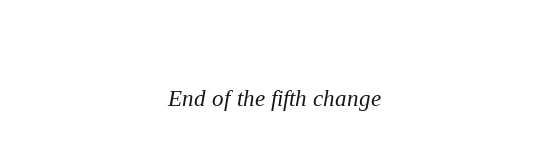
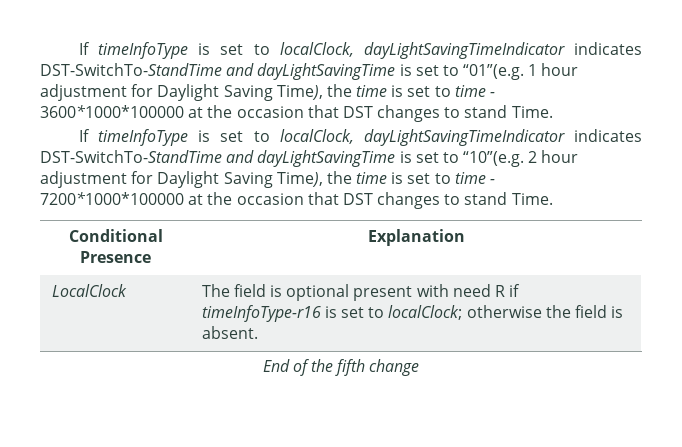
+ If timeInfoType is set to localClock, dayLightSavingTimeIndicator indicates DST-SwitchTo-StandTime and dayLightSavingTime is set to “01”(e.g. 1 hour adjustment for Daylight Saving Time), the time is set to time - 3600*1000*100000 at the occasion that DST changes to stand Time.
+ If timeInfoType is set to localClock, dayLightSavingTimeIndicator indicates DST-SwitchTo-StandTime and dayLightSavingTime is set to “10”(e.g. 2 hour adjustment for Daylight Saving Time), the time is set to time - 7200*1000*100000 at the occasion that DST changes to stand Time.
+ Conditional Presence | Explanation
+ LocalClock | The field is optional present with need R if timeInfoType-r16 is set to localClock; otherwise the field is absent.

